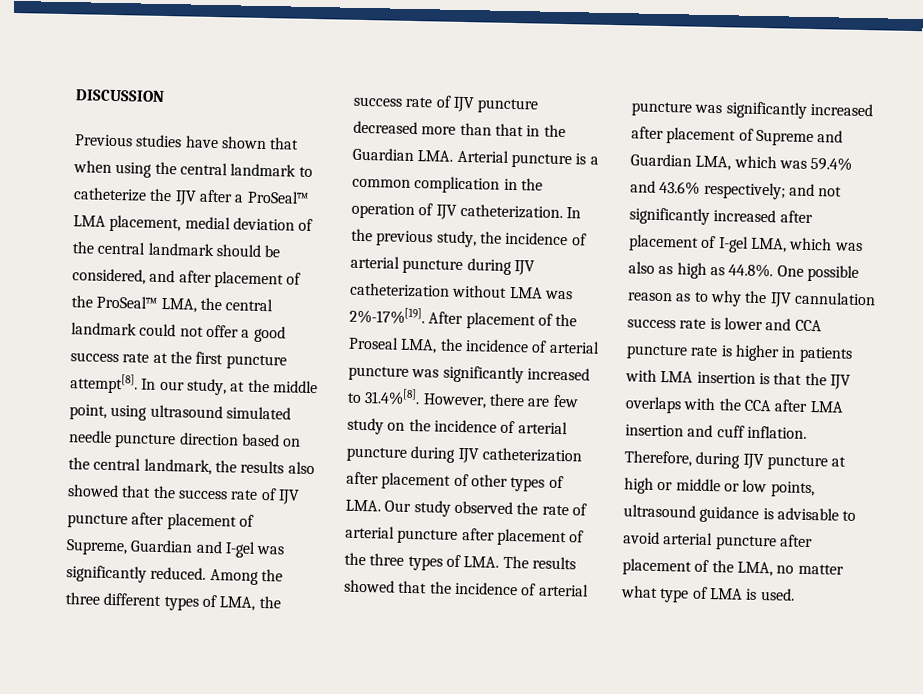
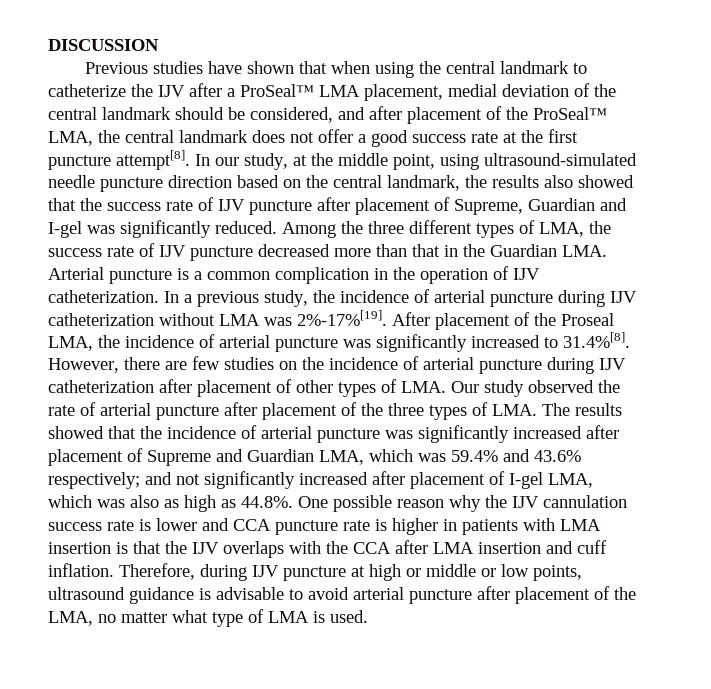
- Previous studies have shown that when using the central landmark to catheterize the IJV after a ProSeal™ LMA placement, medial deviation of the central landmark should be considered, and after placement of the ProSeal™ LMA, the central landmark could not offer a good success rate at the first puncture attempt[8].
+ Previous studies have shown that when using the central landmark to catheterize the IJV after a ProSeal™ LMA placement, medial deviation of the central landmark should be considered, and after placement of the ProSeal™ LMA, the central landmark does not offer a good success rate at the first puncture attempt[8].
- In our study, at the middle point, using ultrasound simulated needle puncture direction based on the central landmark, the results also showed that the success rate of IJV puncture after placement of Supreme, Guardian and I-gel was significantly reduced.
+ In our study, at the middle point, using ultrasound-simulated needle puncture direction based on the central landmark, the results also showed that the success rate of IJV puncture after placement of Supreme, Guardian and I-gel was significantly reduced.
- In the previous study, the incidence of arterial puncture during IJV catheterization without LMA was 2%-17%[19].
+ In a previous study, the incidence of arterial puncture during IJV catheterization without LMA was 2%-17%[19].
- After placement of the Proseal LMA, the incidence of arterial puncture was significantly increased to 31.4%[8]. However, there are few study on the incidence of arterial puncture during IJV catheterization after placement of other types of LMA. Our study observed the rate of arterial puncture after placement of the three types of LMA. The results showed that the incidence of arterial puncture was significantly increased after placement of Supreme and Guardian LMA, which was 59.4% and 43.6% respectively;
+ After placement of the Proseal LMA, the incidence of arterial puncture was significantly increased to 31.4%[8]. However, there are few studies on the incidence of arterial puncture during IJV catheterization after placement of other types of LMA. Our study observed the rate of arterial puncture after placement of the three types of LMA. The results showed that the incidence of arterial puncture was significantly increased after placement of Supreme and Guardian LMA, which was 59.4% and 43.6% respectively;
- and not significantly increased after placement of I-gel LMA, which was also as high as 44.8%. One possible reason as to why the IJV cannulation success rate is lower and CCA puncture rate is higher in patients with LMA insertion is that the IJV overlaps with the CCA after LMA insertion and cuff inflation.
+ and not significantly increased after placement of I-gel LMA, which was also as high as 44.8%. One possible reason why the IJV cannulation success rate is lower and CCA puncture rate is higher in patients with LMA insertion is that the IJV overlaps with the CCA after LMA insertion and cuff inflation.

